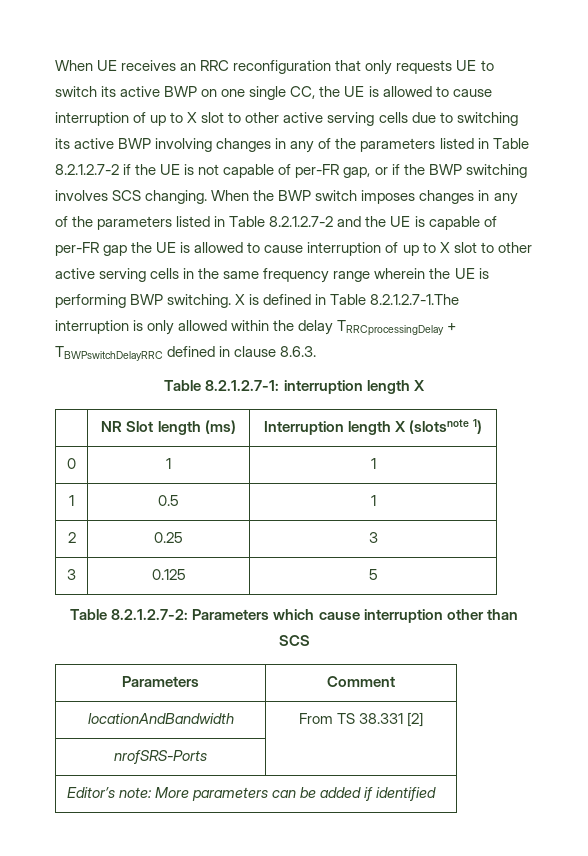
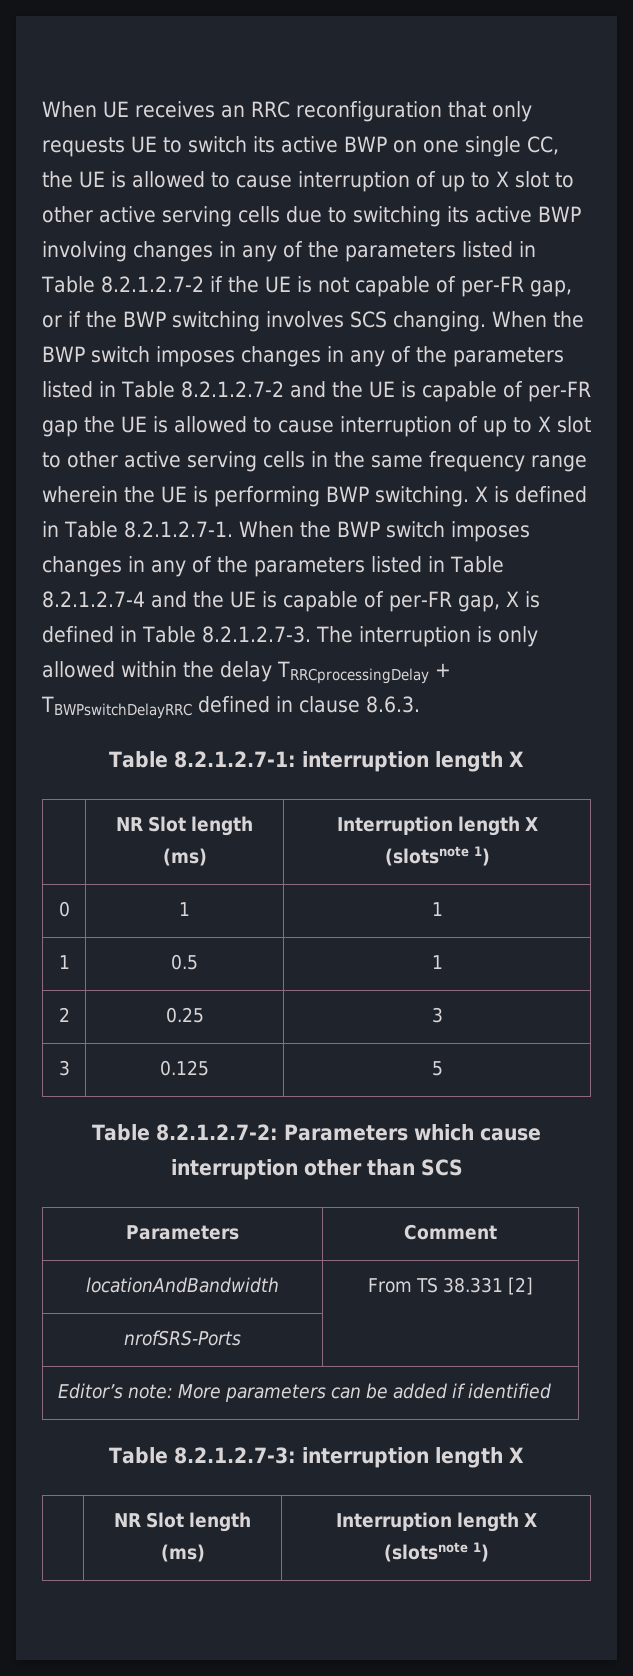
- X is defined in Table 8.2.1.2.7-1.The interruption is only allowed within the delay TRRCprocessingDelay + TBWPswitchDelayRRC defined in clause 8.6.3.
+ X is defined in Table 8.2.1.2.7-1. When the BWP switch imposes changes in any of the parameters listed in Table 8.2.1.2.7-4 and the UE is capable of per-FR gap, X is defined in Table 8.2.1.2.7-3. The interruption is only allowed within the delay TRRCprocessingDelay + TBWPswitchDelayRRC defined in clause 8.6.3.
+ Table 8.2.1.2.7-3: interruption length X
+ | NR Slot length (ms) | Interruption length X (slotsnote 1)

